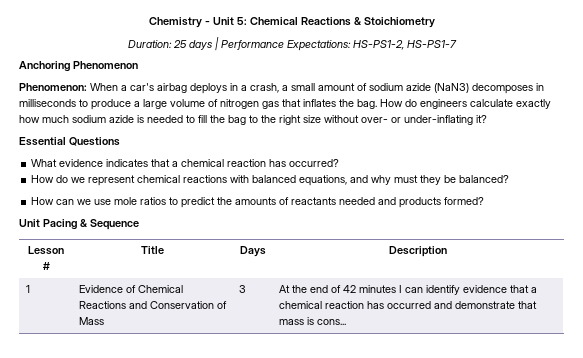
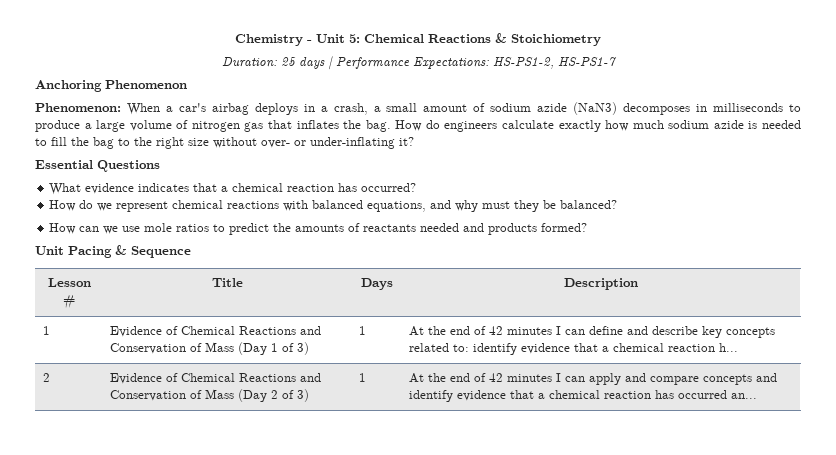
- 1 | Evidence of Chemical Reactions and Conservation of Mass | 3 | At the end of 42 minutes I can identify evidence that a chemical reaction has occurred and demonstrate that mass is cons...
+ 1 | Evidence of Chemical Reactions and Conservation of Mass (Day 1 of 3) | 1 | At the end of 42 minutes I can define and describe key concepts related to: identify evidence that a chemical reaction h...
+ 2 | Evidence of Chemical Reactions and Conservation of Mass (Day 2 of 3) | 1 | At the end of 42 minutes I can apply and compare concepts and identify evidence that a chemical reaction has occurred an...

